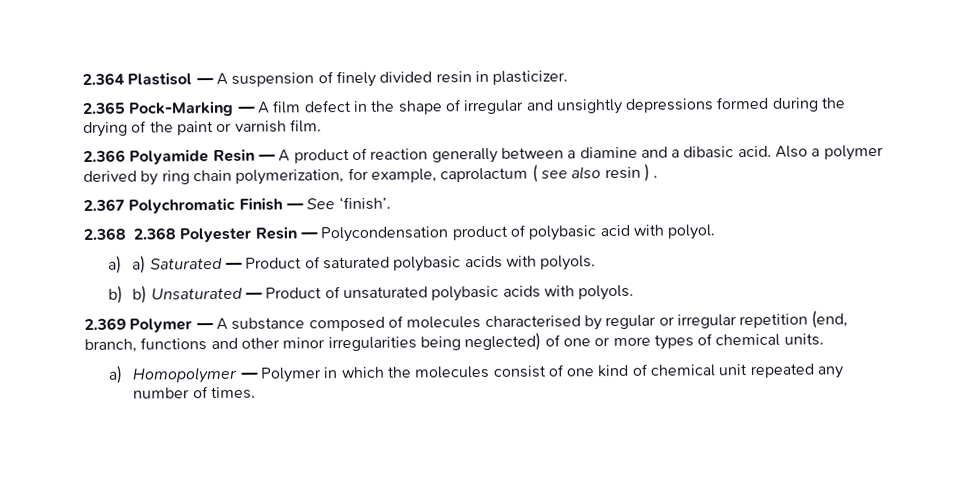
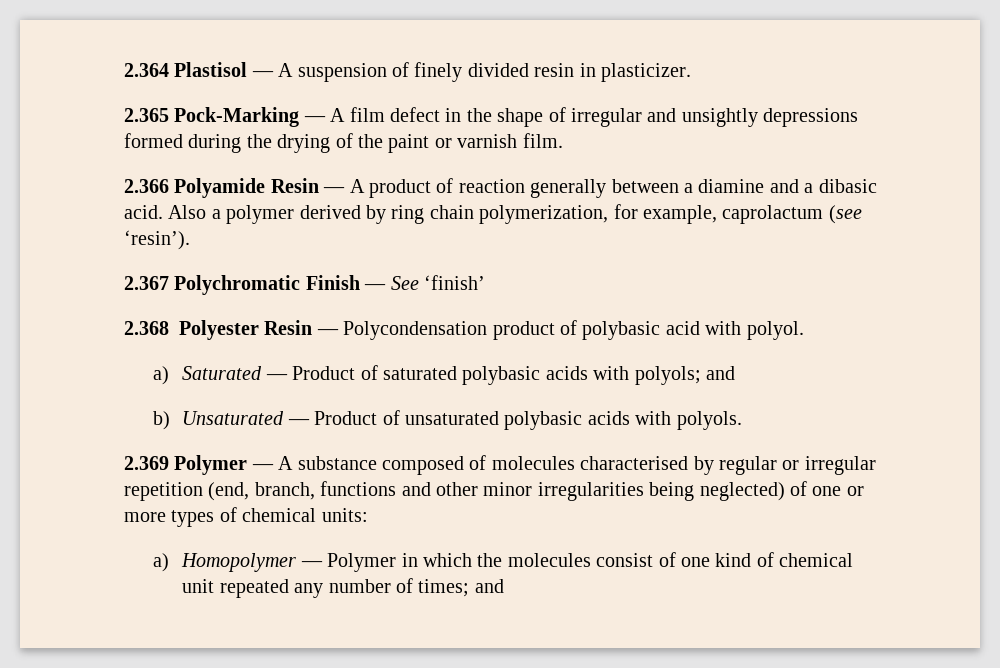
- Also a polymer derived by ring chain polymerization, for example, caprolactum ( see also resin ) .
+ Also a polymer derived by ring chain polymerization, for example, caprolactum (see ‘resin’).
- 2.367 Polychromatic Finish ― See ‘finish’.
- 2.368 2.368 Polyester Resin ― Polycondensation product of polybasic acid with polyol.
+ 2.367 Polychromatic Finish ― See ‘finish’
+ 2.368 Polyester Resin ― Polycondensation product of polybasic acid with polyol.
- a) a) Saturated ― Product of saturated polybasic acids with polyols.
- b) b) Unsaturated ― Product of unsaturated polybasic acids with polyols.
+ a) Saturated ― Product of saturated polybasic acids with polyols; and
+ b) Unsaturated ― Product of unsaturated polybasic acids with polyols.
- 2.369 Polymer ― A substance composed of molecules characterised by regular or irregular repetition (end, branch, functions and other minor irregularities being neglected) of one or more types of chemical units.
+ 2.369 Polymer ― A substance composed of molecules characterised by regular or irregular repetition (end, branch, functions and other minor irregularities being neglected) of one or more types of chemical units:
- a) Homopolymer ― Polymer in which the molecules consist of one kind of chemical unit repeated any number of times.
+ a) Homopolymer ― Polymer in which the molecules consist of one kind of chemical unit repeated any number of times; and

